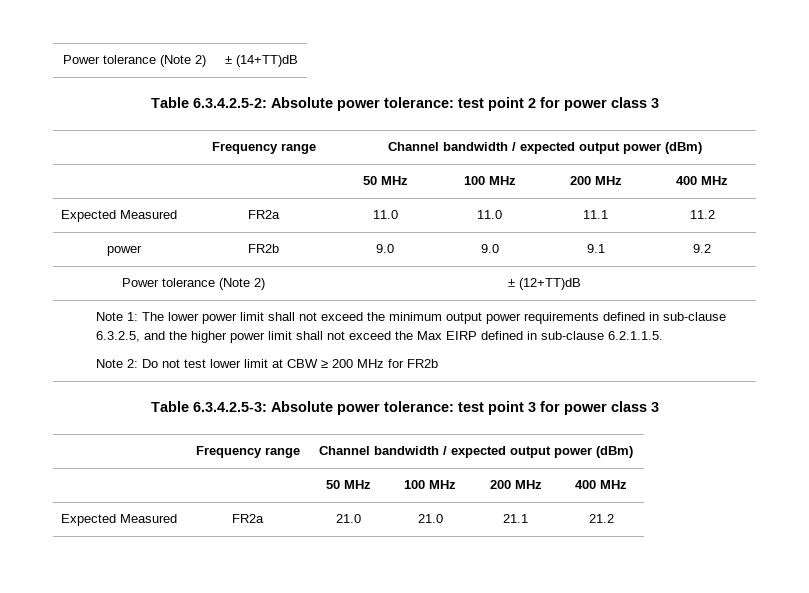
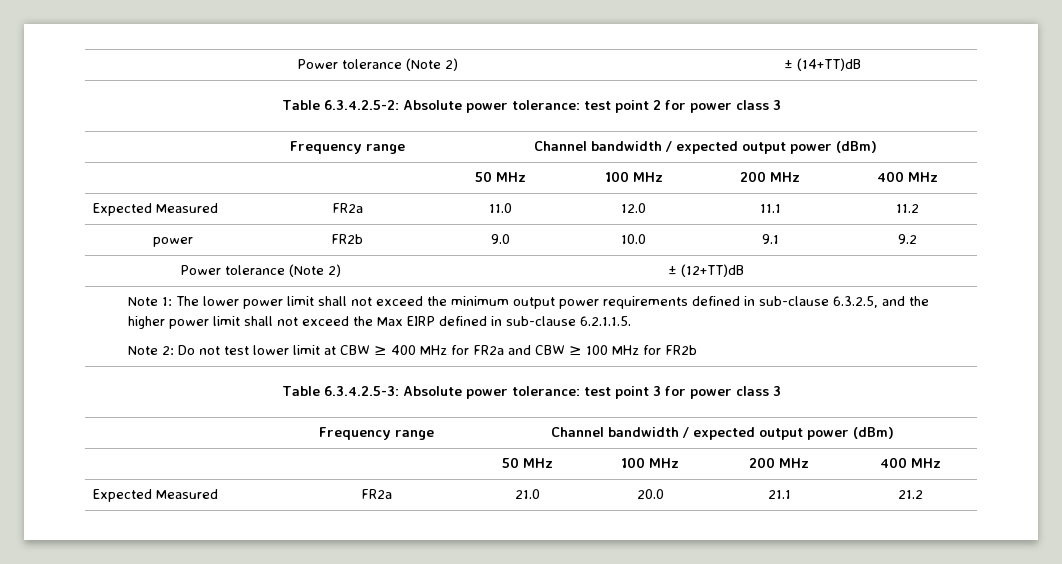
- Expected Measured | FR2a | 11.0 | 11.0 | 11.1 | 11.2
+ Expected Measured | FR2a | 11.0 | 12.0 | 11.1 | 11.2
- power | FR2b | 9.0 | 9.0 | 9.1 | 9.2
+ power | FR2b | 9.0 | 10.0 | 9.1 | 9.2
- Note 2: Do not test lower limit at CBW ≥ 200 MHz for FR2b
+ Note 2: Do not test lower limit at CBW ≥ 400 MHz for FR2a and CBW ≥ 100 MHz for FR2b
- Expected Measured | FR2a | 21.0 | 21.0 | 21.1 | 21.2
+ Expected Measured | FR2a | 21.0 | 20.0 | 21.1 | 21.2

